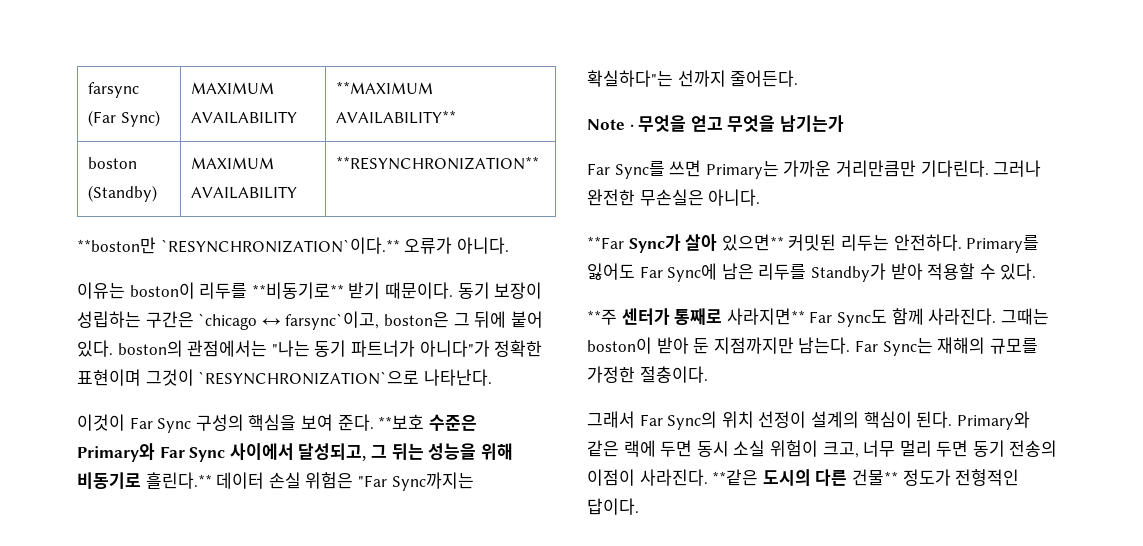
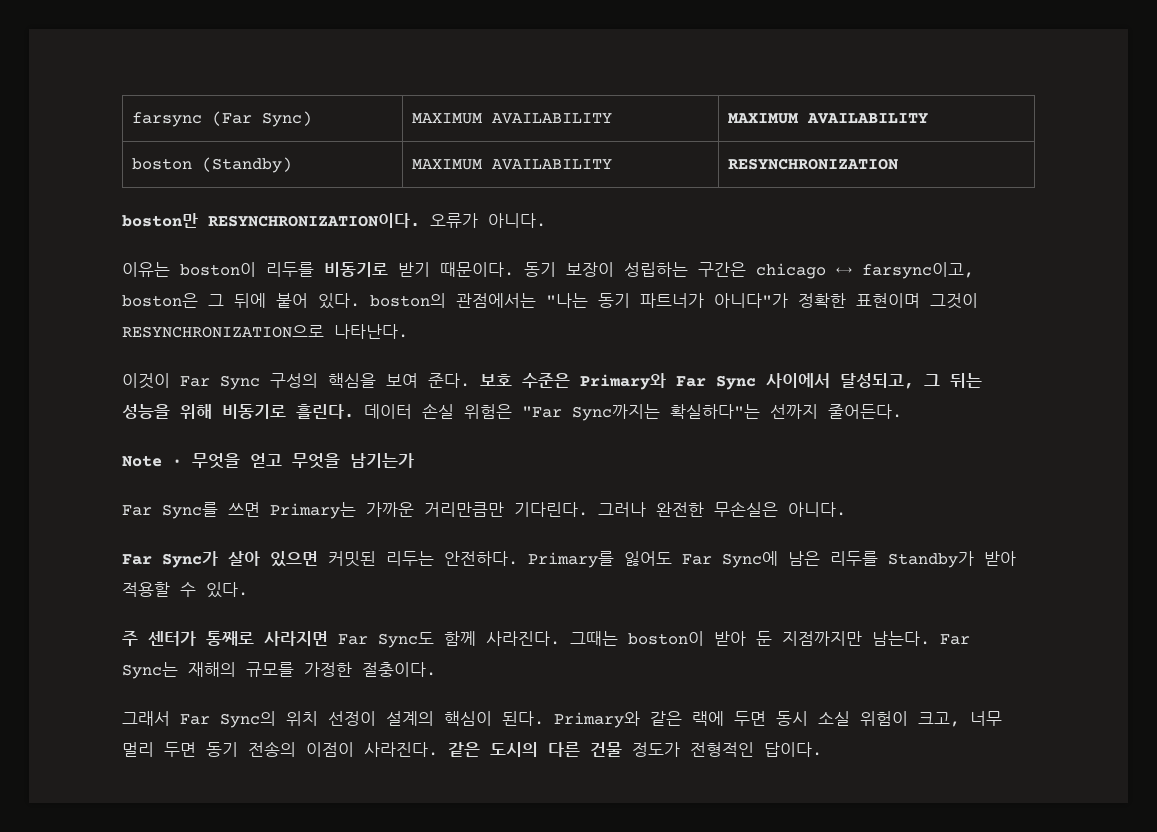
- farsync (Far Sync) | MAXIMUM AVAILABILITY | **MAXIMUM AVAILABILITY**
+ farsync (Far Sync) | MAXIMUM AVAILABILITY | MAXIMUM AVAILABILITY
- boston (Standby) | MAXIMUM AVAILABILITY | **RESYNCHRONIZATION**
- **boston만 `RESYNCHRONIZATION`이다.** 오류가 아니다.
+ boston (Standby) | MAXIMUM AVAILABILITY | RESYNCHRONIZATION
+ boston만 RESYNCHRONIZATION이다. 오류가 아니다.
- 이유는 boston이 리두를 **비동기로** 받기 때문이다.
+ 이유는 boston이 리두를 비동기로 받기 때문이다.
- 동기 보장이 성립하는 구간은 `chicago ↔ farsync`이고, boston은 그 뒤에 붙어 있다. boston의 관점에서는 "나는 동기 파트너가 아니다"가 정확한 표현이며 그것이 `RESYNCHRONIZATION`으로 나타난다.
+ 동기 보장이 성립하는 구간은 chicago ↔ farsync이고, boston은 그 뒤에 붙어 있다. boston의 관점에서는 "나는 동기 파트너가 아니다"가 정확한 표현이며 그것이 RESYNCHRONIZATION으로 나타난다.
- **보호 수준은 Primary와 Far Sync 사이에서 달성되고, 그 뒤는 성능을 위해 비동기로 흘린다.** 데이터 손실 위험은 "Far Sync까지는 확실하다"는 선까지 줄어든다.
+ 보호 수준은 Primary와 Far Sync 사이에서 달성되고, 그 뒤는 성능을 위해 비동기로 흘린다. 데이터 손실 위험은 "Far Sync까지는 확실하다"는 선까지 줄어든다.
- **Far Sync가 살아 있으면** 커밋된 리두는 안전하다.
+ Far Sync가 살아 있으면 커밋된 리두는 안전하다.
- **주 센터가 통째로 사라지면** Far Sync도 함께 사라진다.
+ 주 센터가 통째로 사라지면 Far Sync도 함께 사라진다.
- **같은 도시의 다른 건물** 정도가 전형적인 답이다.
+ 같은 도시의 다른 건물 정도가 전형적인 답이다.

